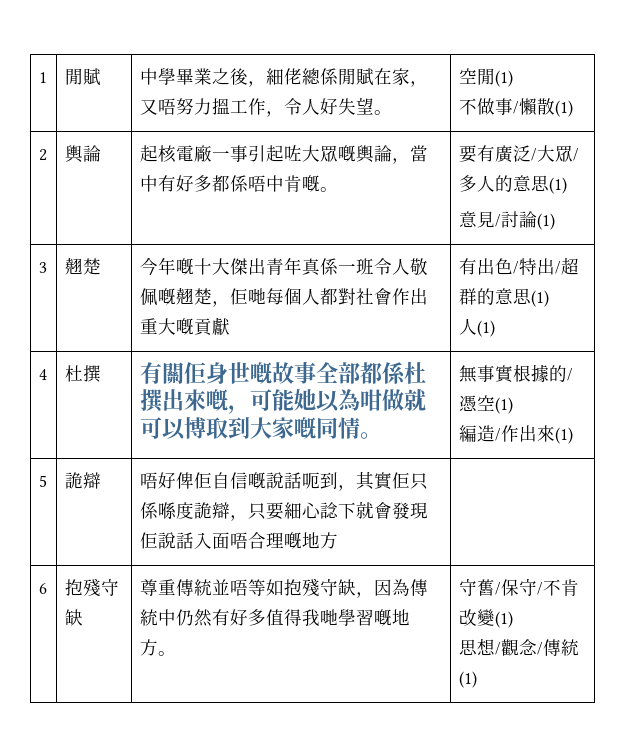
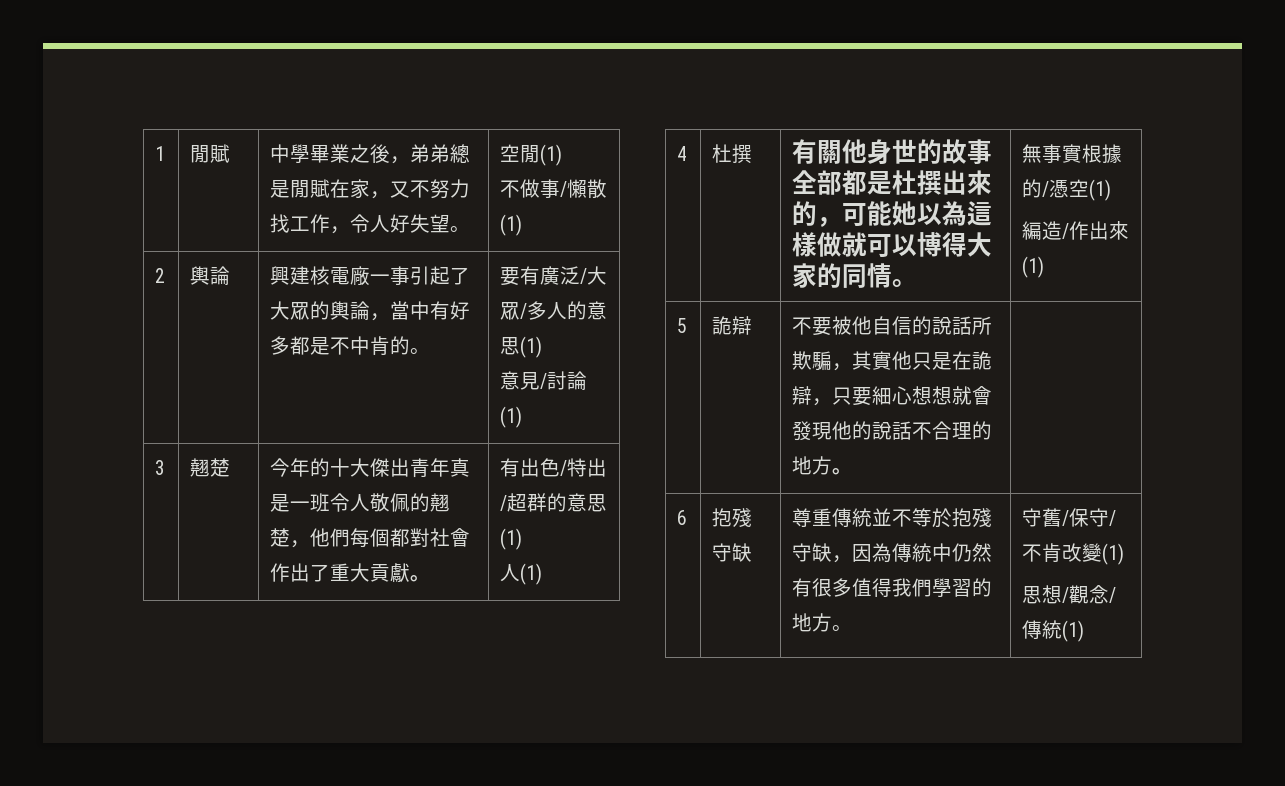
- 1 | 閒賦 | 中學畢業之後，細佬總係閒賦在家，又唔努力搵工作，令人好失望。 | 空閒(1)
+ 1 | 閒賦 | 中學畢業之後，弟弟總是閒賦在家，又不努力找工作，令人好失望。 | 空閒(1)
- 2 | 輿論 | 起核電廠一事引起咗大眾嘅輿論，當中有好多都係唔中肯嘅。 | 要有廣泛/大眾/多人的意思(1)
+ 2 | 輿論 | 興建核電廠一事引起了大眾的輿論，當中有好多都是不中肯的。 | 要有廣泛/大眾/多人的意思(1)
- 3 | 翹楚 | 今年嘅十大傑出青年真係一班令人敬佩嘅翹楚，佢哋每個人都對社會作出重大嘅貢獻 | 有出色/特出/超群的意思(1)
+ 3 | 翹楚 | 今年的十大傑出青年真是一班令人敬佩的翹楚，他們每個都對社會作出了重大貢獻。 | 有出色/特出/超群的意思(1)
- 4 | 杜撰 | 有關佢身世嘅故事全部都係杜撰出來嘅，可能她以為咁做就可以博取到大家嘅同情。 | 無事實根據的/憑空(1)
+ 4 | 杜撰 | 有關他身世的故事全部都是杜撰出來的，可能她以為這樣做就可以博得大家的同情。 | 無事實根據的/憑空(1)
- 5 | 詭辯 | 唔好俾佢自信嘅說話呃到，其實佢只係喺度詭辯，只要細心諗下就會發現佢說話入面唔合理嘅地方 |
+ 5 | 詭辯 | 不要被他自信的說話所欺騙，其實他只是在詭辯，只要細心想想就會發現他的說話不合理的地方。 |
- 6 | 抱殘守缺 | 尊重傳統並唔等如抱殘守缺，因為傳統中仍然有好多值得我哋學習嘅地方。 | 守舊/保守/不肯改變(1)
+ 6 | 抱殘守缺 | 尊重傳統並不等於抱殘守缺，因為傳統中仍然有很多值得我們學習的地方。 | 守舊/保守/不肯改變(1)

